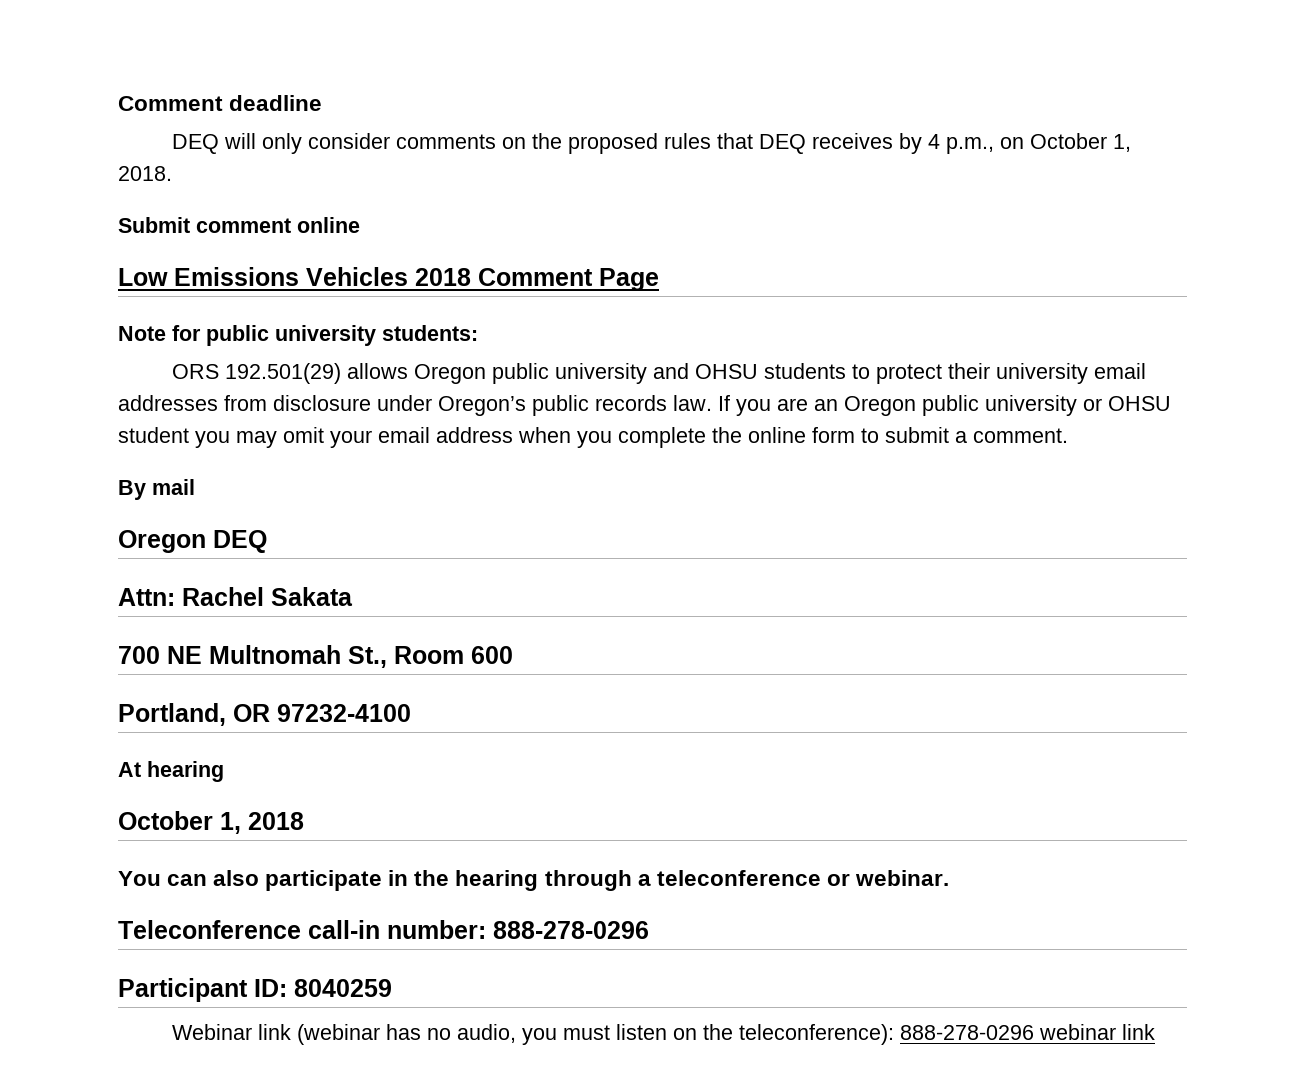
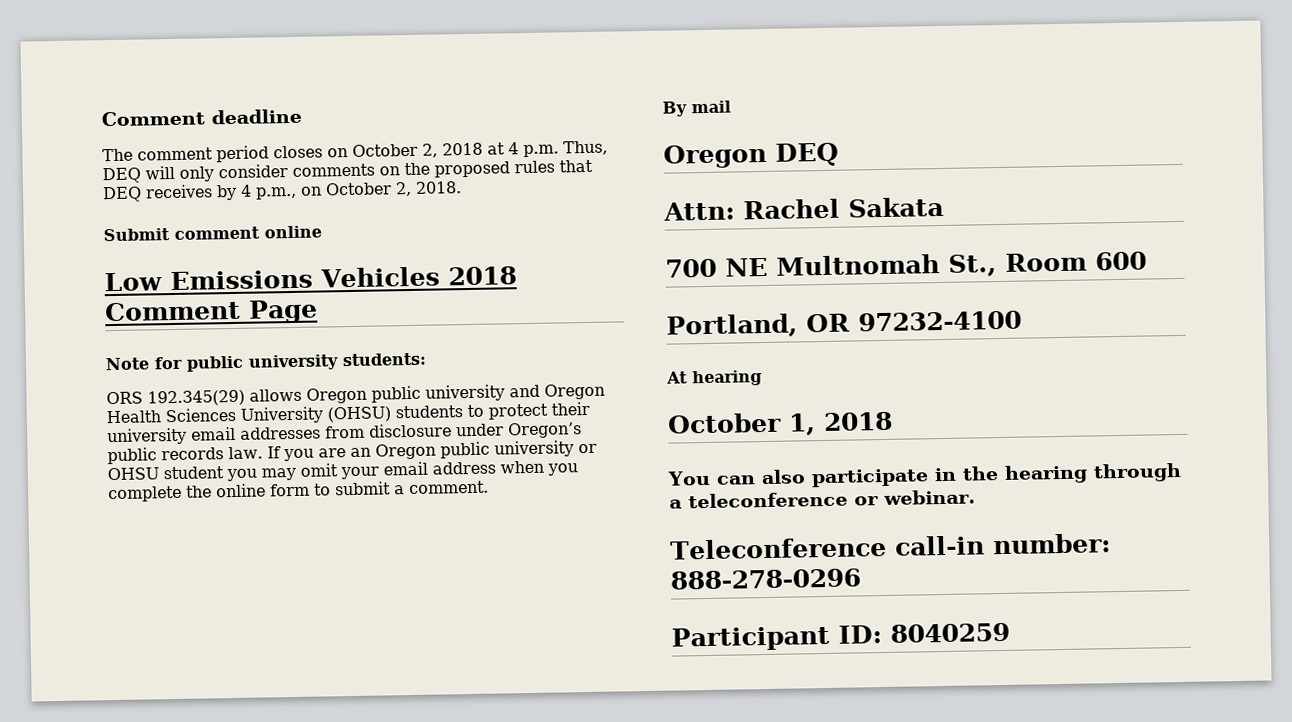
- DEQ will only consider comments on the proposed rules that DEQ receives by 4 p.m., on October 1, 2018.
+ The comment period closes on October 2, 2018 at 4 p.m. Thus, DEQ will only consider comments on the proposed rules that DEQ receives by 4 p.m., on October 2, 2018.
- ORS 192.501(29) allows Oregon public university and OHSU students to protect their university email addresses from disclosure under Oregon’s public records law.
+ ORS 192.345(29) allows Oregon public university and Oregon Health Sciences University (OHSU) students to protect their university email addresses from disclosure under Oregon’s public records law.
- Webinar link (webinar has no audio, you must listen on the teleconference): 888-278-0296 webinar link

